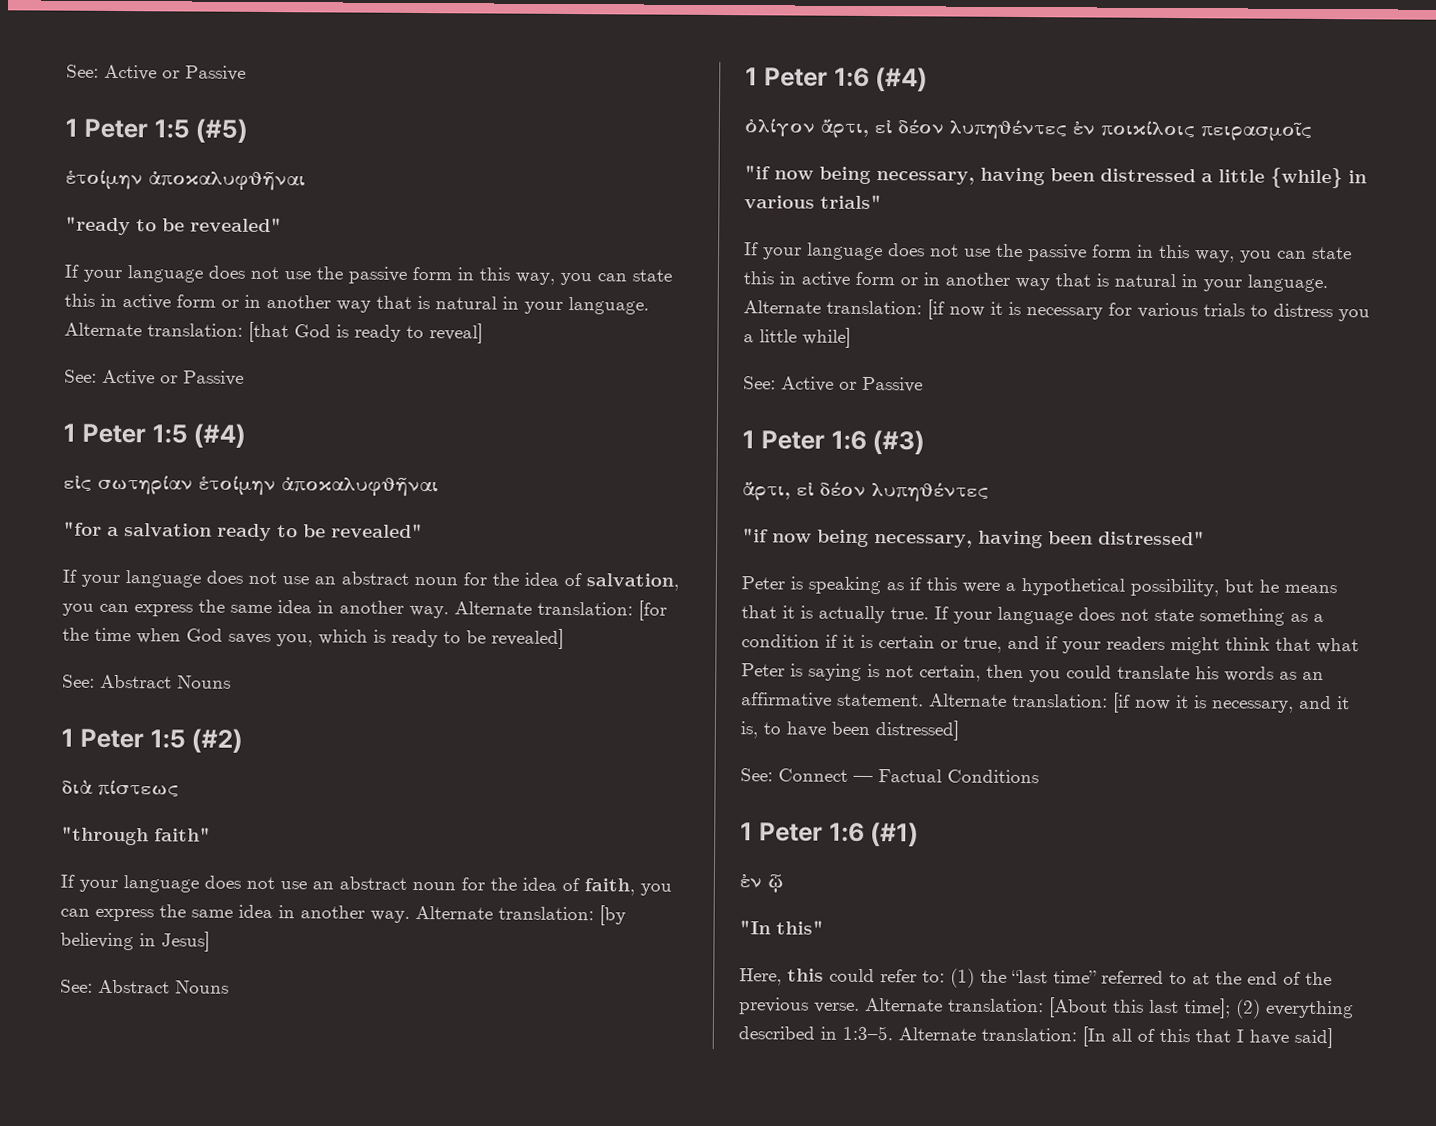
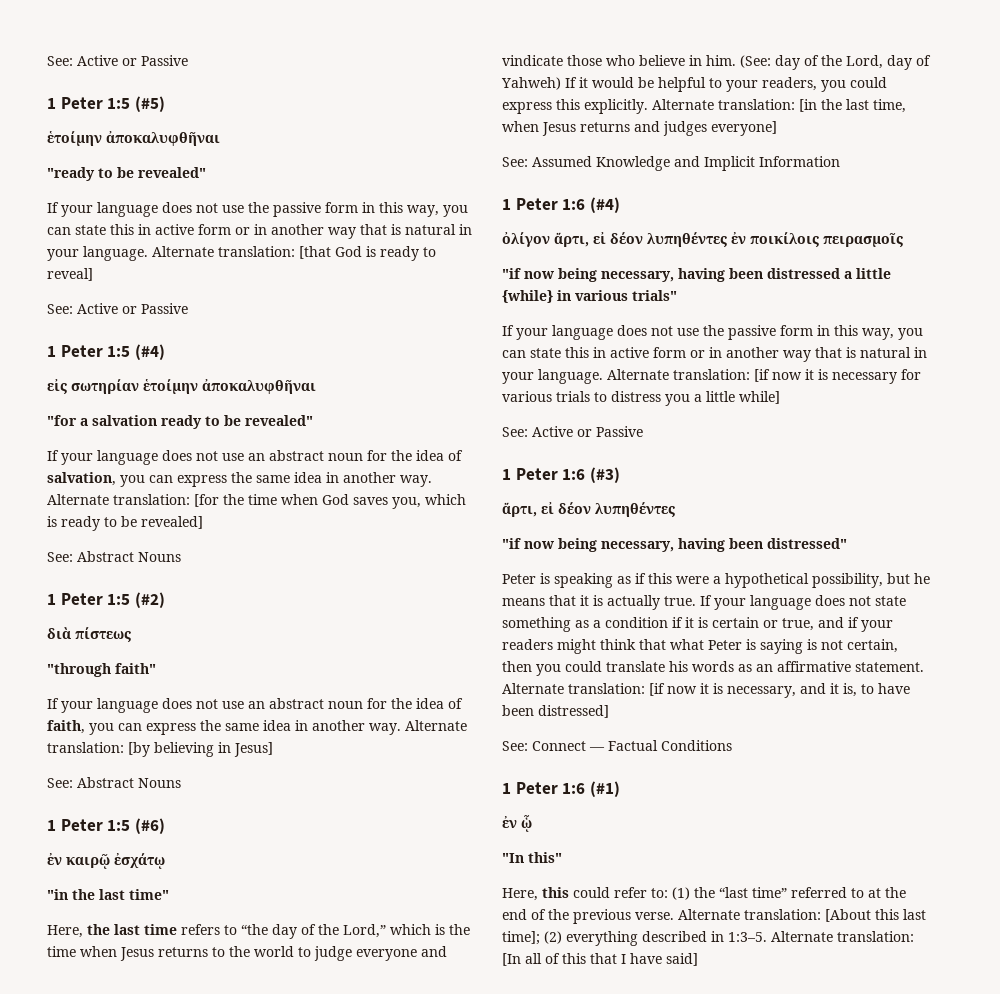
+ 1 Peter 1:5 (#6)
+ ἐν καιρῷ ἐσχάτῳ
+ "in the last time"
+ Here, the last time refers to “the day of the Lord,” which is the time when Jesus returns to the world to judge everyone and vindicate those who believe in him. (See: day of the Lord, day of Yahweh) If it would be helpful to your readers, you could express this explicitly. Alternate translation: [in the last time, when Jesus returns and judges everyone]
+ See: Assumed Knowledge and Implicit Information

